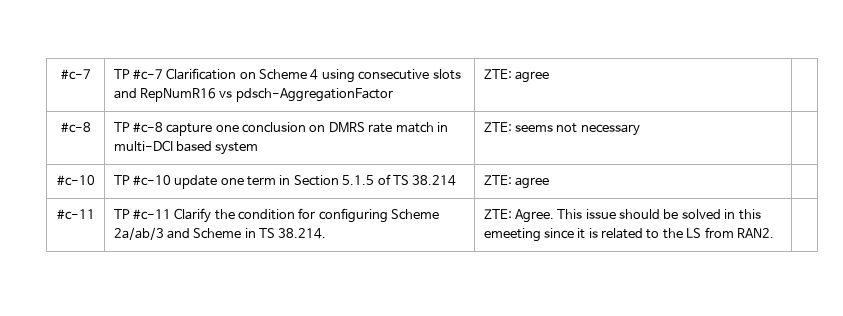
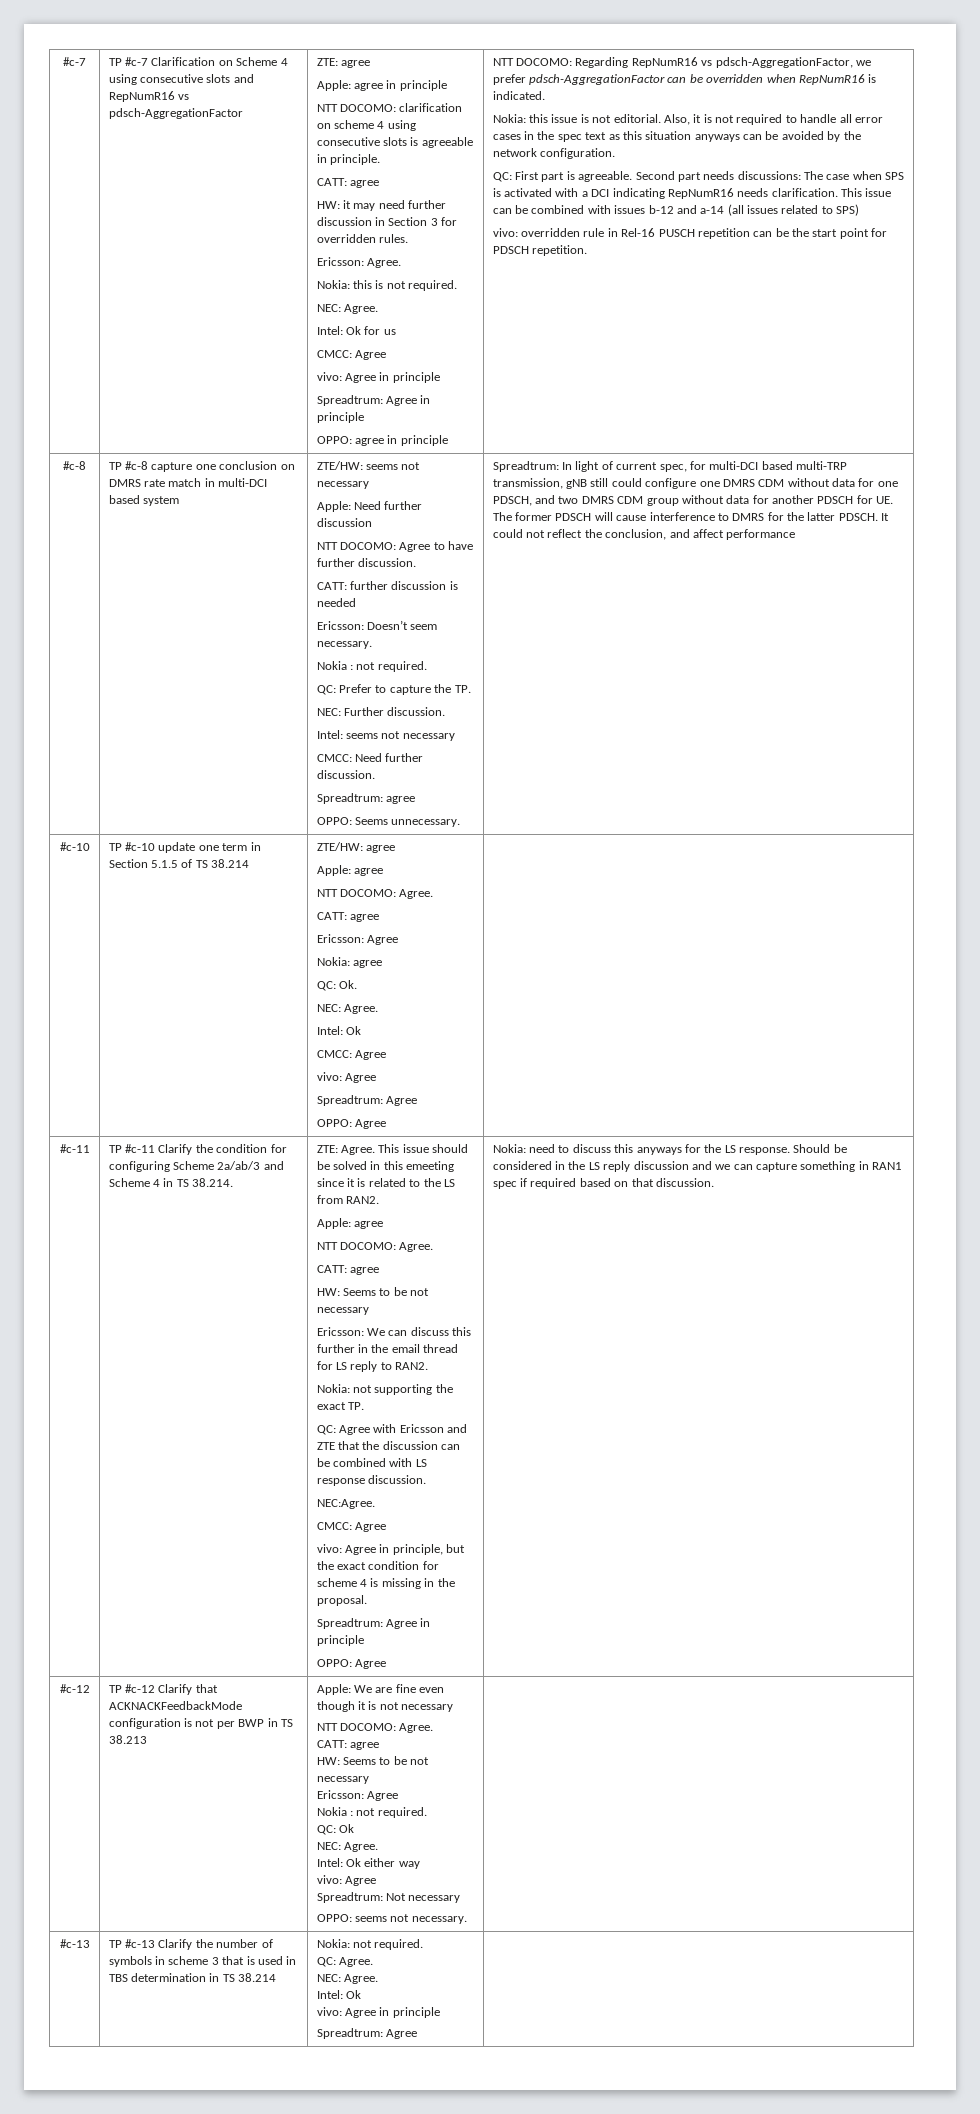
+ Apple: agree in principle
+ NTT DOCOMO: clarification on scheme 4 using consecutive slots is agreeable in principle.
+ CATT: agree
+ HW: it may need further discussion in Section 3 for overridden rules.
+ Ericsson: Agree.
+ Nokia: this is not required.
+ NEC: Agree.
+ Intel: Ok for us
+ CMCC: Agree
+ vivo: Agree in principle
+ Spreadtrum: Agree in principle
+ OPPO: agree in principle | NTT DOCOMO: Regarding RepNumR16 vs pdsch-AggregationFactor, we prefer pdsch-AggregationFactor can be overridden when RepNumR16 is indicated.
+ Nokia: this issue is not editorial. Also, it is not required to handle all error cases in the spec text as this situation anyways can be avoided by the network configuration.
+ QC: First part is agreeable. Second part needs discussions: The case when SPS is activated with a DCI indicating RepNumR16 needs clarification. This issue can be combined with issues b-12 and a-14 (all issues related to SPS)
+ vivo: overridden rule in Rel-16 PUSCH repetition can be the start point for PDSCH repetition.
- ZTE: seems not necessary
+ ZTE/HW: seems not necessary
+ Apple: Need further discussion
+ NTT DOCOMO: Agree to have further discussion.
+ CATT: further discussion is needed
+ Ericsson: Doesn’t seem necessary.
+ Nokia : not required.
+ QC: Prefer to capture the TP.
+ NEC: Further discussion.
+ Intel: seems not necessary
+ CMCC: Need further discussion.
+ Spreadtrum: agree
+ OPPO: Seems unnecessary. | Spreadtrum: In light of current spec, for multi-DCI based multi-TRP transmission, gNB still could configure one DMRS CDM without data for one PDSCH, and two DMRS CDM group without data for another PDSCH for UE. The former PDSCH will cause interference to DMRS for the latter PDSCH. It could not reflect the conclusion, and affect performance
- #c-10 | TP #c-10 update one term in Section 5.1.5 of TS 38.214 | ZTE: agree |
+ #c-10 | TP #c-10 update one term in Section 5.1.5 of TS 38.214 | ZTE/HW: agree
+ Apple: agree
+ NTT DOCOMO: Agree.
+ CATT: agree
+ Ericsson: Agree
+ Nokia: agree
+ QC: Ok.
+ NEC: Agree.
+ Intel: Ok
+ CMCC: Agree
+ vivo: Agree
+ Spreadtrum: Agree
+ OPPO: Agree |
- TP #c-11 Clarify the condition for configuring Scheme 2a/ab/3 and Scheme in TS 38.214.
+ TP #c-11 Clarify the condition for configuring Scheme 2a/ab/3 and Scheme 4 in TS 38.214.
  This issue should be solved in this emeeting since it is related to the LS from RAN2.
+ Apple: agree
+ NTT DOCOMO: Agree.
+ CATT: agree
+ HW: Seems to be not necessary
+ Ericsson: We can discuss this further in the email thread for LS reply to RAN2.
+ Nokia: not supporting the exact TP.
+ QC: Agree with Ericsson and ZTE that the discussion can be combined with LS response discussion.
+ NEC:Agree.
+ CMCC: Agree
+ vivo: Agree in principle, but the exact condition for scheme 4 is missing in the proposal.
+ Spreadtrum: Agree in principle
+ OPPO: Agree | Nokia: need to discuss this anyways for the LS response. Should be considered in the LS reply discussion and we can capture something in RAN1 spec if required based on that discussion.
+ #c-12 | TP #c-12 Clarify that ACKNACKFeedbackMode configuration is not per BWP in TS 38.213 | Apple: We are fine even though it is not necessary
+ NTT DOCOMO: Agree.
+ CATT: agree
+ HW: Seems to be not necessary
+ Ericsson: Agree
+ Nokia : not required.
+ QC: Ok
+ NEC: Agree.
+ Intel: Ok either way
+ vivo: Agree
+ Spreadtrum: Not necessary
+ OPPO: seems not necessary. |
+ #c-13 | TP #c-13 Clarify the number of symbols in scheme 3 that is used in TBS determination in TS 38.214 | Nokia: not required.
+ QC: Agree.
+ NEC: Agree.
+ Intel: Ok
+ vivo: Agree in principle
+ Spreadtrum: Agree |

